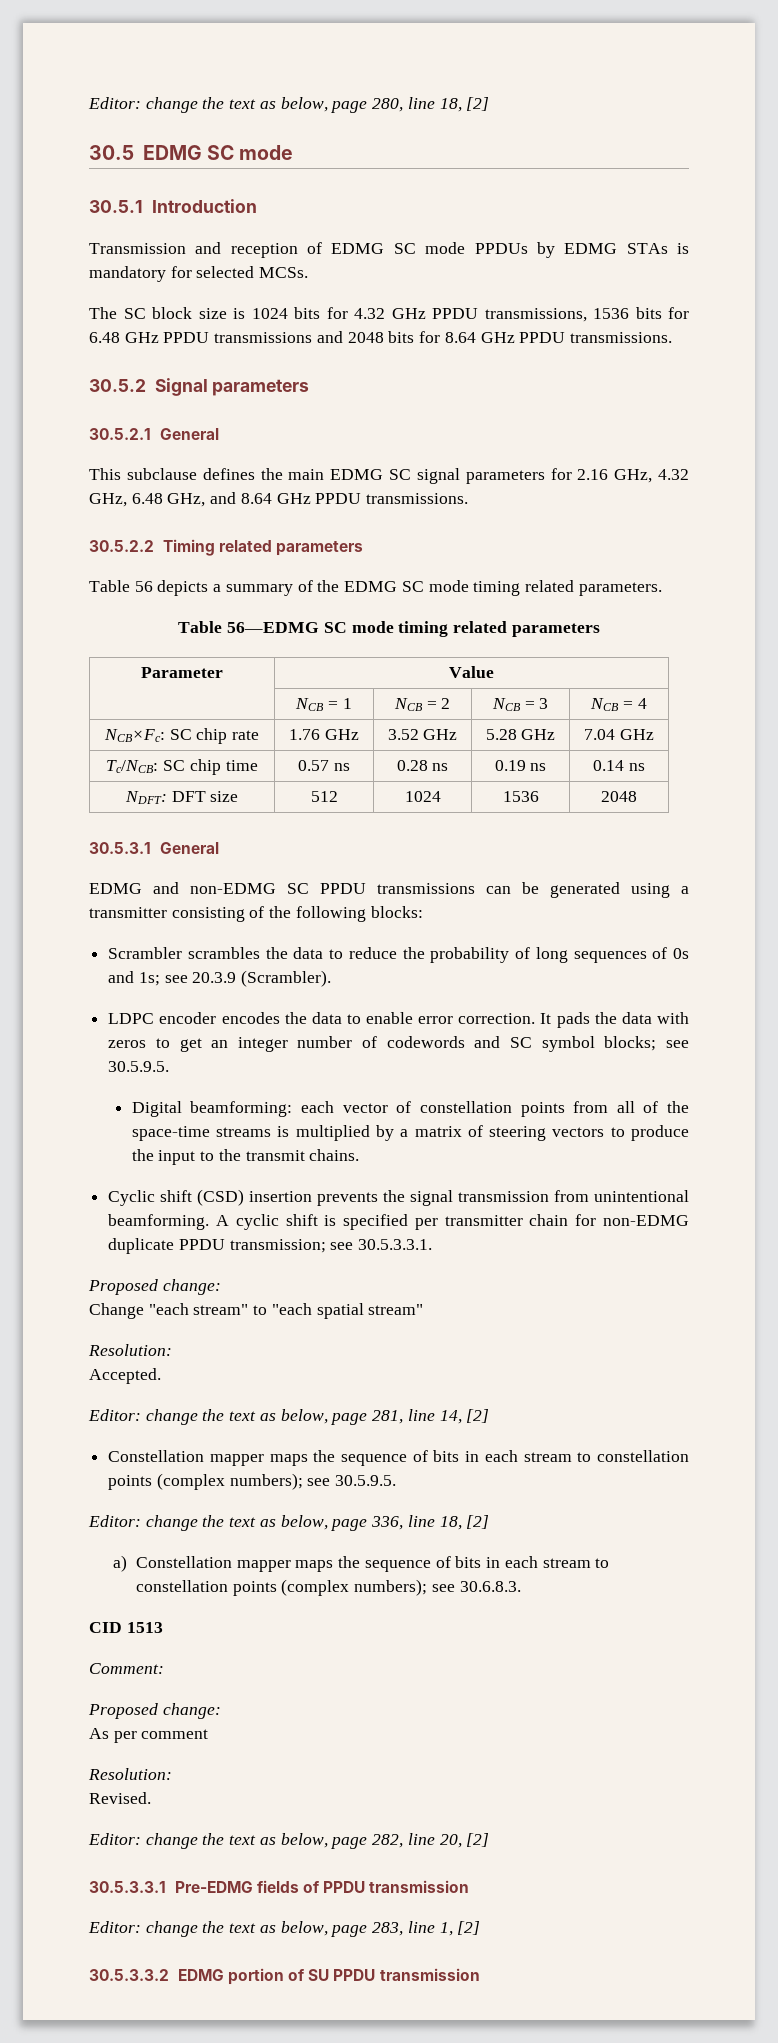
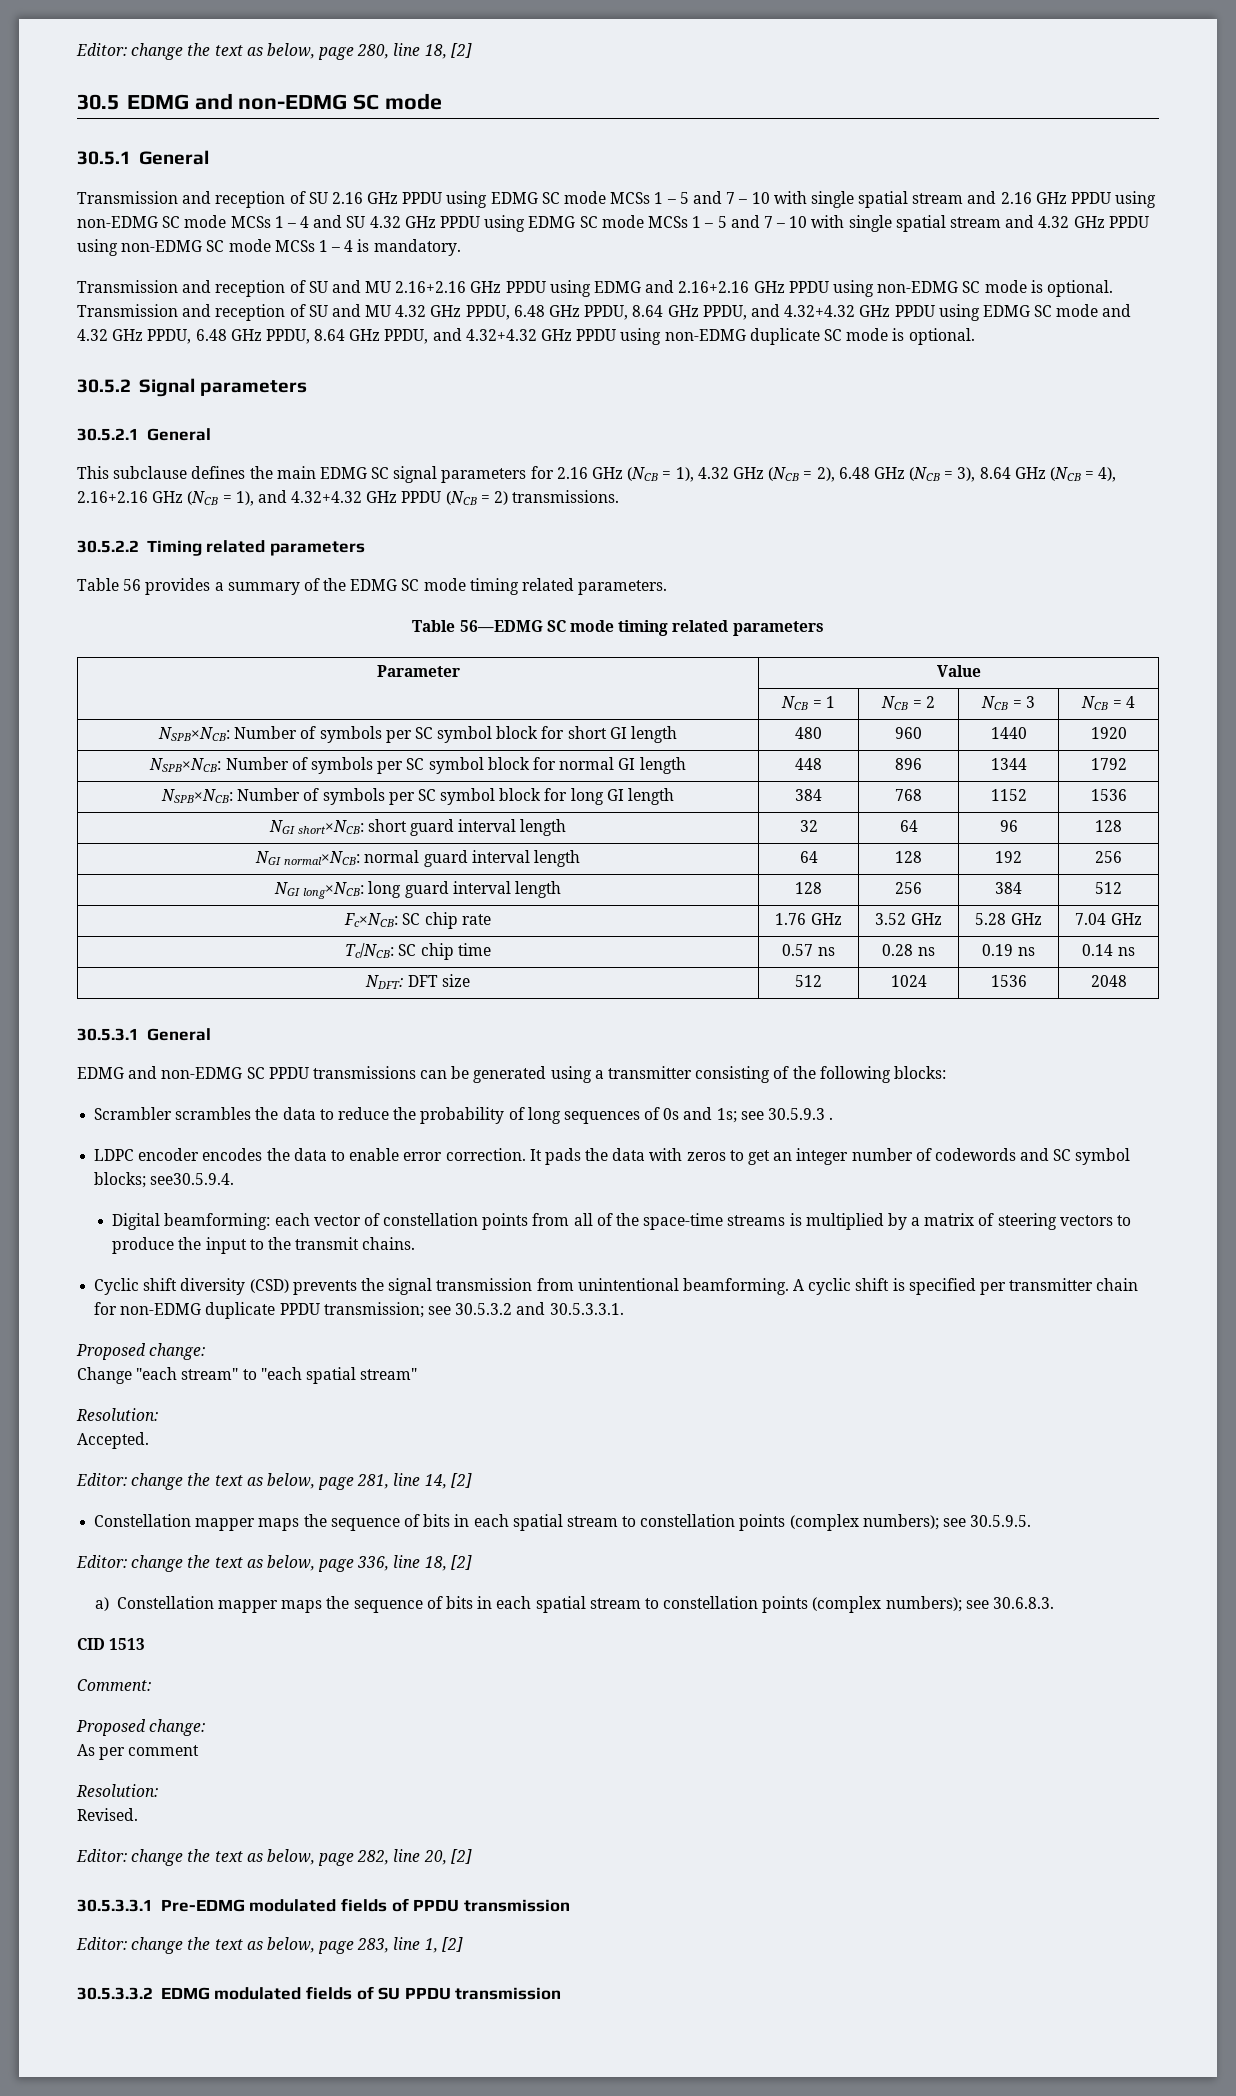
- 30.5 EDMG SC mode
+ 30.5 EDMG and non-EDMG SC mode
- 30.5.1 Introduction
- Transmission and reception of EDMG SC mode PPDUs by EDMG STAs is mandatory for selected MCSs.
- The SC block size is 1024 bits for 4.32 GHz PPDU transmissions, 1536 bits for 6.48 GHz PPDU transmissions and 2048 bits for 8.64 GHz PPDU transmissions.
+ 30.5.1 General
+ Transmission and reception of SU 2.16 GHz PPDU using EDMG SC mode MCSs 1 – 5 and 7 – 10 with single spatial stream and 2.16 GHz PPDU using non-EDMG SC mode MCSs 1 – 4 and SU 4.32 GHz PPDU using EDMG SC mode MCSs 1 – 5 and 7 – 10 with single spatial stream and 4.32 GHz PPDU using non-EDMG SC mode MCSs 1 – 4 is mandatory.
+ Transmission and reception of SU and MU 2.16+2.16 GHz PPDU using EDMG and 2.16+2.16 GHz PPDU using non-EDMG SC mode is optional. Transmission and reception of SU and MU 4.32 GHz PPDU, 6.48 GHz PPDU, 8.64 GHz PPDU, and 4.32+4.32 GHz PPDU using EDMG SC mode and 4.32 GHz PPDU, 6.48 GHz PPDU, 8.64 GHz PPDU, and 4.32+4.32 GHz PPDU using non-EDMG duplicate SC mode is optional.
- This subclause defines the main EDMG SC signal parameters for 2.16 GHz, 4.32 GHz, 6.48 GHz, and 8.64 GHz PPDU transmissions.
+ This subclause defines the main EDMG SC signal parameters for 2.16 GHz (NCB = 1), 4.32 GHz (NCB = 2), 6.48 GHz (NCB = 3), 8.64 GHz (NCB = 4), 2.16+2.16 GHz (NCB = 1), and 4.32+4.32 GHz PPDU (NCB = 2) transmissions.
- Table 56 depicts a summary of the EDMG SC mode timing related parameters.
+ Table 56 provides a summary of the EDMG SC mode timing related parameters.
- NCB×Fc: SC chip rate | 1.76 GHz | 3.52 GHz | 5.28 GHz | 7.04 GHz
+ NSPB×NCB: Number of symbols per SC symbol block for short GI length | 480 | 960 | 1440 | 1920
+ NSPB×NCB: Number of symbols per SC symbol block for normal GI length | 448 | 896 | 1344 | 1792
+ NSPB×NCB: Number of symbols per SC symbol block for long GI length | 384 | 768 | 1152 | 1536
+ NGI short×NCB: short guard interval length | 32 | 64 | 96 | 128
+ NGI normal×NCB: normal guard interval length | 64 | 128 | 192 | 256
+ NGI long×NCB: long guard interval length | 128 | 256 | 384 | 512
+ Fc×NCB: SC chip rate | 1.76 GHz | 3.52 GHz | 5.28 GHz | 7.04 GHz
- Scrambler scrambles the data to reduce the probability of long sequences of 0s and 1s; see 20.3.9 (Scrambler).
+ Scrambler scrambles the data to reduce the probability of long sequences of 0s and 1s; see 30.5.9.3 .
- It pads the data with zeros to get an integer number of codewords and SC symbol blocks; see 30.5.9.5.
+ It pads the data with zeros to get an integer number of codewords and SC symbol blocks; see30.5.9.4.
- Cyclic shift (CSD) insertion prevents the signal transmission from unintentional beamforming.
+ Cyclic shift diversity (CSD) prevents the signal transmission from unintentional beamforming.
- A cyclic shift is specified per transmitter chain for non-EDMG duplicate PPDU transmission; see 30.5.3.3.1.
+ A cyclic shift is specified per transmitter chain for non-EDMG duplicate PPDU transmission; see 30.5.3.2 and 30.5.3.3.1.
- Constellation mapper maps the sequence of bits in each stream to constellation points (complex numbers); see 30.5.9.5.
+ Constellation mapper maps the sequence of bits in each spatial stream to constellation points (complex numbers); see 30.5.9.5.
- a) Constellation mapper maps the sequence of bits in each stream to constellation points (complex numbers); see 30.6.8.3.
+ a) Constellation mapper maps the sequence of bits in each spatial stream to constellation points (complex numbers); see 30.6.8.3.
- 30.5.3.3.1 Pre-EDMG fields of PPDU transmission
+ 30.5.3.3.1 Pre-EDMG modulated fields of PPDU transmission
- 30.5.3.3.2 EDMG portion of SU PPDU transmission
+ 30.5.3.3.2 EDMG modulated fields of SU PPDU transmission

